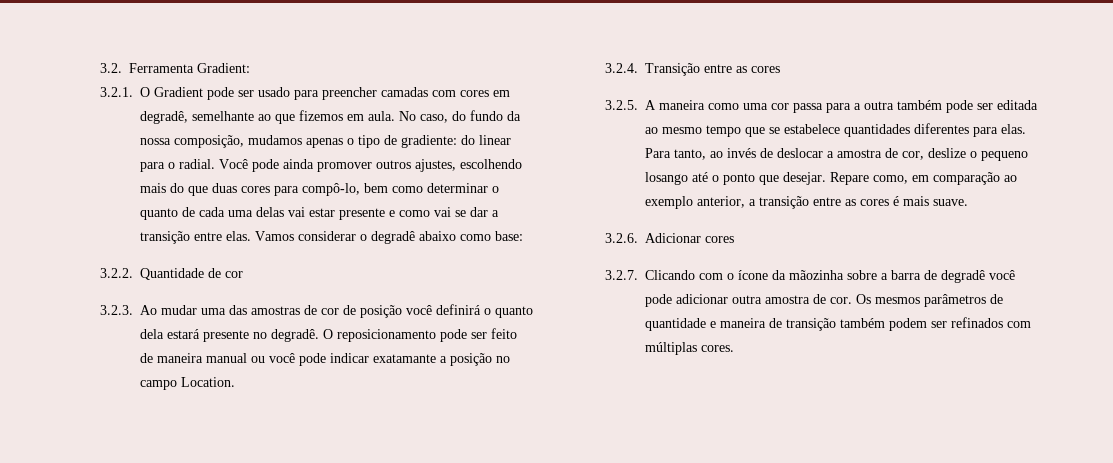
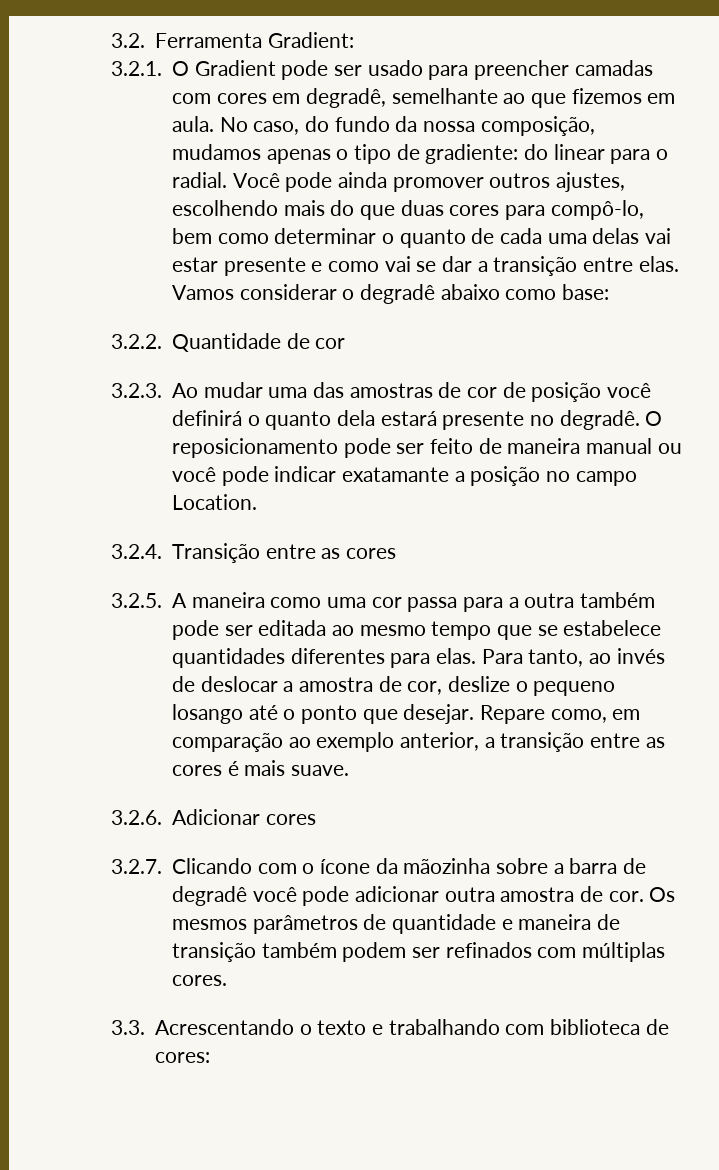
+ 3.3. Acrescentando o texto e trabalhando com biblioteca de cores:

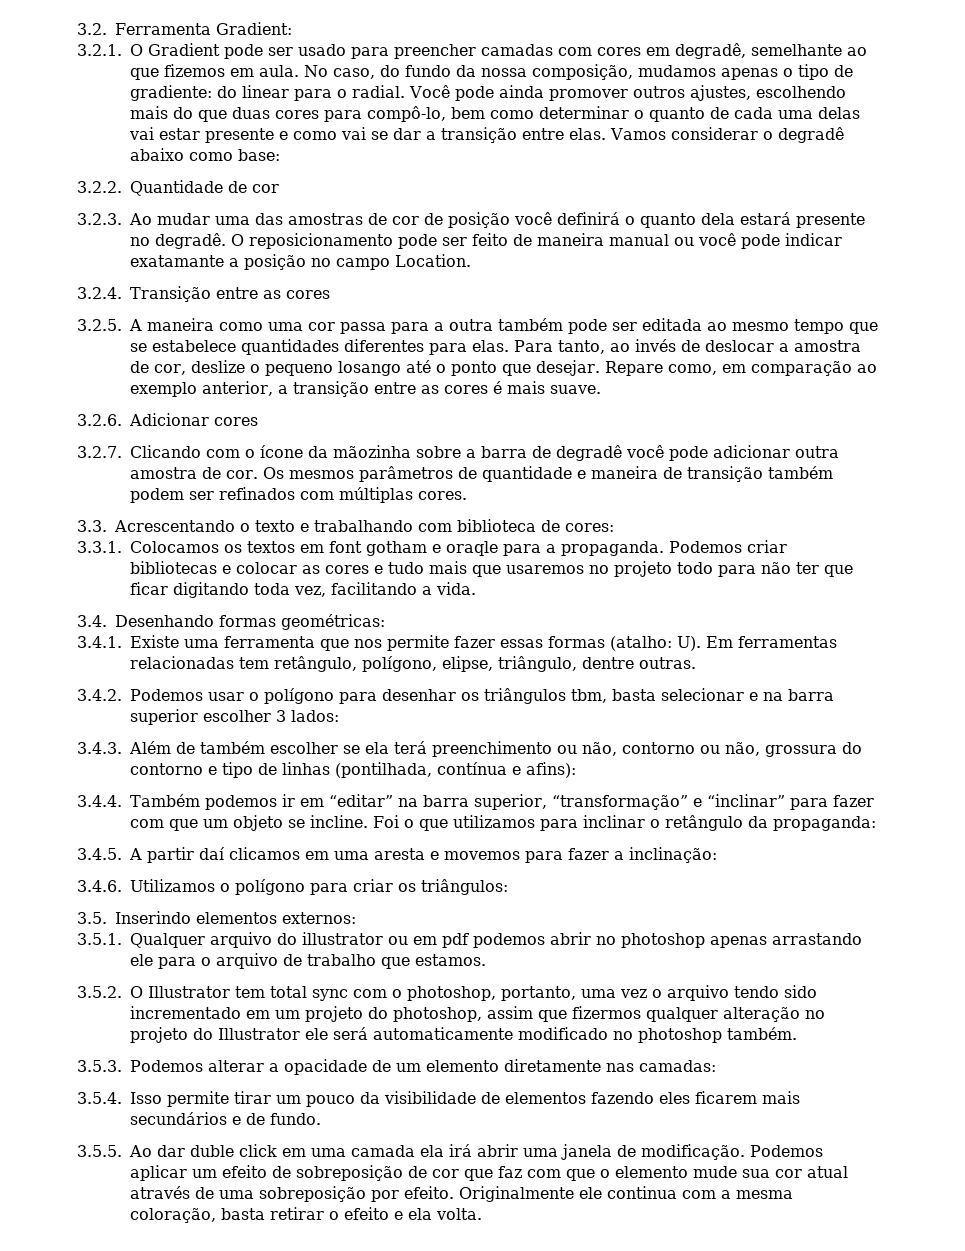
+ 3.3.1. Colocamos os textos em font gotham e oraqle para a propaganda. Podemos criar bibliotecas e colocar as cores e tudo mais que usaremos no projeto todo para não ter que ficar digitando toda vez, facilitando a vida.
+ 3.4. Desenhando formas geométricas:
+ 3.4.1. Existe uma ferramenta que nos permite fazer essas formas (atalho: U). Em ferramentas relacionadas tem retângulo, polígono, elipse, triângulo, dentre outras.
+ 3.4.2. Podemos usar o polígono para desenhar os triângulos tbm, basta selecionar e na barra superior escolher 3 lados:
+ 3.4.3. Além de também escolher se ela terá preenchimento ou não, contorno ou não, grossura do contorno e tipo de linhas (pontilhada, contínua e afins):
+ 3.4.4. Também podemos ir em “editar” na barra superior, “transformação” e “inclinar” para fazer com que um objeto se incline. Foi o que utilizamos para inclinar o retângulo da propaganda:
+ 3.4.5. A partir daí clicamos em uma aresta e movemos para fazer a inclinação:
+ 3.4.6. Utilizamos o polígono para criar os triângulos:
+ 3.5. Inserindo elementos externos:
+ 3.5.1. Qualquer arquivo do illustrator ou em pdf podemos abrir no photoshop apenas arrastando ele para o arquivo de trabalho que estamos.
+ 3.5.2. O Illustrator tem total sync com o photoshop, portanto, uma vez o arquivo tendo sido incrementado em um projeto do photoshop, assim que fizermos qualquer alteração no projeto do Illustrator ele será automaticamente modificado no photoshop também.
+ 3.5.3. Podemos alterar a opacidade de um elemento diretamente nas camadas:
+ 3.5.4. Isso permite tirar um pouco da visibilidade de elementos fazendo eles ficarem mais secundários e de fundo.
+ 3.5.5. Ao dar duble click em uma camada ela irá abrir uma janela de modificação. Podemos aplicar um efeito de sobreposição de cor que faz com que o elemento mude sua cor atual através de uma sobreposição por efeito. Originalmente ele continua com a mesma coloração, basta retirar o efeito e ela volta.

